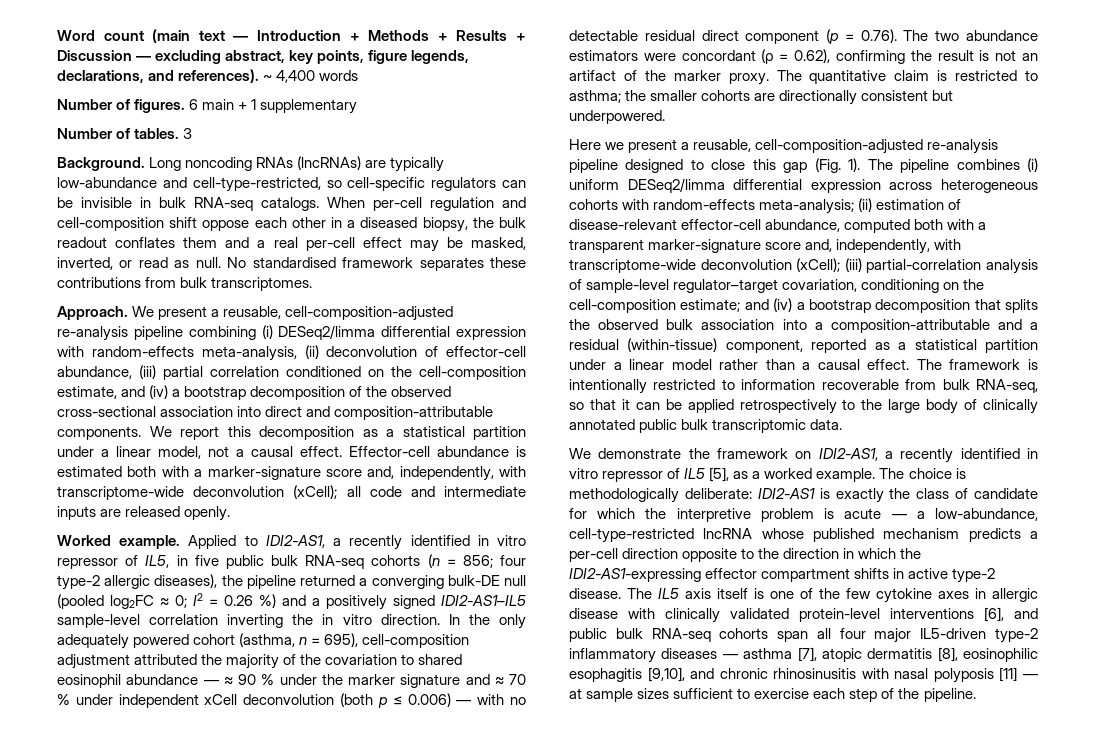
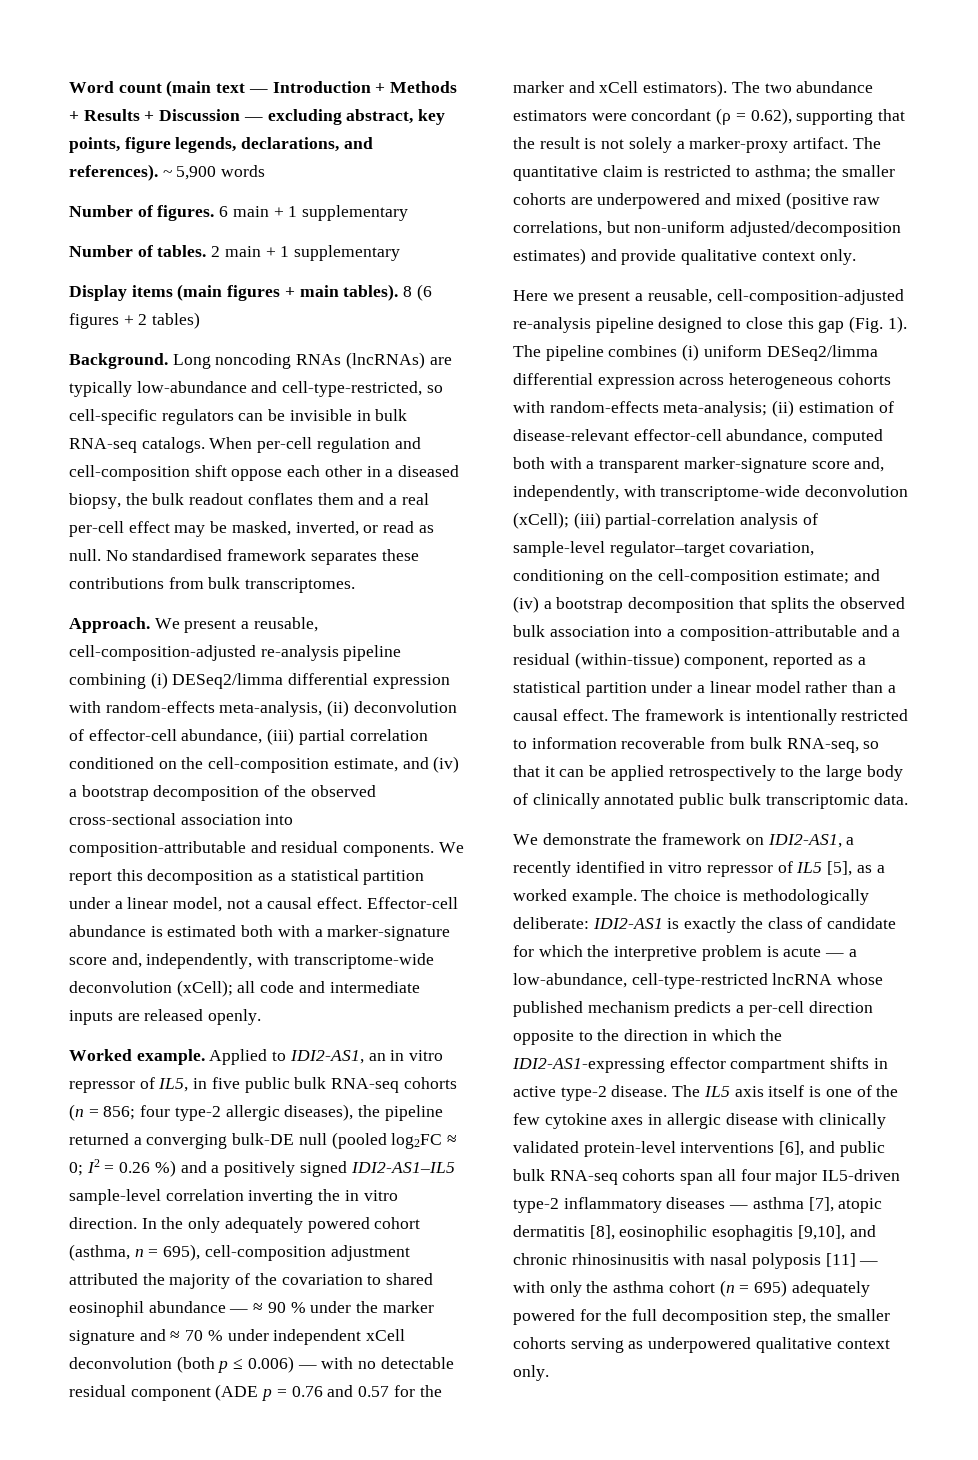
- ~ 4,400 words
+ ~ 5,900 words
- 3
+ 2 main + 1 supplementary
+ Display items (main figures + main tables). 8 (6 figures + 2 tables)
- We present a reusable, cell-composition-adjusted re-analysis pipeline combining (i) DESeq2/limma differential expression with random-effects meta-analysis, (ii) deconvolution of effector-cell abundance, (iii) partial correlation conditioned on the cell-composition estimate, and (iv) a bootstrap decomposition of the observed cross-sectional association into direct and composition-attributable components.
+ We present a reusable, cell-composition-adjusted re-analysis pipeline combining (i) DESeq2/limma differential expression with random-effects meta-analysis, (ii) deconvolution of effector-cell abundance, (iii) partial correlation conditioned on the cell-composition estimate, and (iv) a bootstrap decomposition of the observed cross-sectional association into composition-attributable and residual components.
- Applied to IDI2-AS1, a recently identified in vitro repressor of IL5, in five public bulk RNA-seq cohorts (n = 856; four type-2 allergic diseases), the pipeline returned a converging bulk-DE null (pooled log2FC ≈ 0; I2 = 0.26 %) and a positively signed IDI2-AS1–IL5 sample-level correlation inverting the in vitro direction.
+ Applied to IDI2-AS1, an in vitro repressor of IL5, in five public bulk RNA-seq cohorts (n = 856; four type-2 allergic diseases), the pipeline returned a converging bulk-DE null (pooled log2FC ≈ 0; I2 = 0.26 %) and a positively signed IDI2-AS1–IL5 sample-level correlation inverting the in vitro direction.
- In the only adequately powered cohort (asthma, n = 695), cell-composition adjustment attributed the majority of the covariation to shared eosinophil abundance — ≈ 90 % under the marker signature and ≈ 70 % under independent xCell deconvolution (both p ≤ 0.006) — with no detectable residual direct component (p = 0.76). The two abundance estimators were concordant (ρ = 0.62), confirming the result is not an artifact of the marker proxy.
+ In the only adequately powered cohort (asthma, n = 695), cell-composition adjustment attributed the majority of the covariation to shared eosinophil abundance — ≈ 90 % under the marker signature and ≈ 70 % under independent xCell deconvolution (both p ≤ 0.006) — with no detectable residual component (ADE p = 0.76 and 0.57 for the marker and xCell estimators). The two abundance estimators were concordant (ρ = 0.62), supporting that the result is not solely a marker-proxy artifact.
- The quantitative claim is restricted to asthma; the smaller cohorts are directionally consistent but underpowered.
+ The quantitative claim is restricted to asthma; the smaller cohorts are underpowered and mixed (positive raw correlations, but non-uniform adjusted/decomposition estimates) and provide qualitative context only.
- The IL5 axis itself is one of the few cytokine axes in allergic disease with clinically validated protein-level interventions [6], and public bulk RNA-seq cohorts span all four major IL5-driven type-2 inflammatory diseases — asthma [7], atopic dermatitis [8], eosinophilic esophagitis [9,10], and chronic rhinosinusitis with nasal polyposis [11] — at sample sizes sufficient to exercise each step of the pipeline.
+ The IL5 axis itself is one of the few cytokine axes in allergic disease with clinically validated protein-level interventions [6], and public bulk RNA-seq cohorts span all four major IL5-driven type-2 inflammatory diseases — asthma [7], atopic dermatitis [8], eosinophilic esophagitis [9,10], and chronic rhinosinusitis with nasal polyposis [11] — with only the asthma cohort (n = 695) adequately powered for the full decomposition step, the smaller cohorts serving as underpowered qualitative context only.

